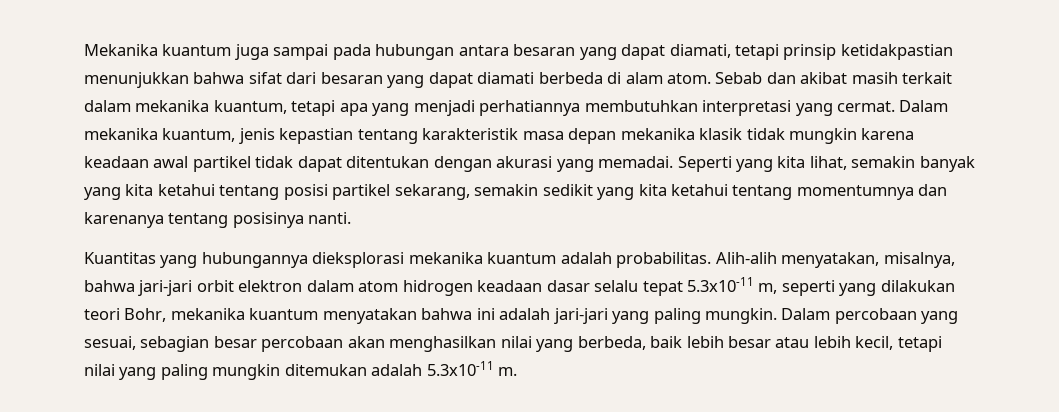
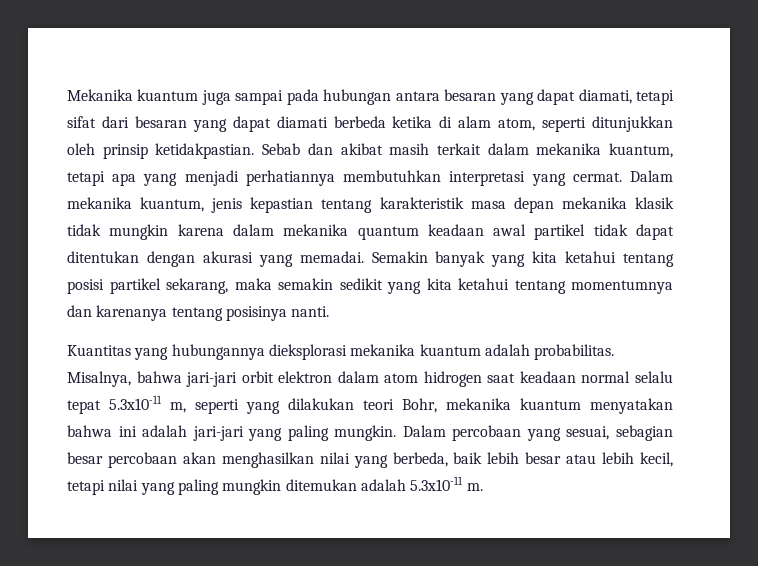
- Mekanika kuantum juga sampai pada hubungan antara besaran yang dapat diamati, tetapi prinsip ketidakpastian menunjukkan bahwa sifat dari besaran yang dapat diamati berbeda di alam atom.
+ Mekanika kuantum juga sampai pada hubungan antara besaran yang dapat diamati, tetapi sifat dari besaran yang dapat diamati berbeda ketika di alam atom, seperti ditunjukkan oleh prinsip ketidakpastian.
- Dalam mekanika kuantum, jenis kepastian tentang karakteristik masa depan mekanika klasik tidak mungkin karena keadaan awal partikel tidak dapat ditentukan dengan akurasi yang memadai.
+ Dalam mekanika kuantum, jenis kepastian tentang karakteristik masa depan mekanika klasik tidak mungkin karena dalam mekanika quantum keadaan awal partikel tidak dapat ditentukan dengan akurasi yang memadai.
- Seperti yang kita lihat, semakin banyak yang kita ketahui tentang posisi partikel sekarang, semakin sedikit yang kita ketahui tentang momentumnya dan karenanya tentang posisinya nanti.
+ Semakin banyak yang kita ketahui tentang posisi partikel sekarang, maka semakin sedikit yang kita ketahui tentang momentumnya dan karenanya tentang posisinya nanti.
- Alih-alih menyatakan, misalnya, bahwa jari-jari orbit elektron dalam atom hidrogen keadaan dasar selalu tepat 5.3x10-11 m, seperti yang dilakukan teori Bohr, mekanika kuantum menyatakan bahwa ini adalah jari-jari yang paling mungkin.
+ Misalnya, bahwa jari-jari orbit elektron dalam atom hidrogen saat keadaan normal selalu tepat 5.3x10-11 m, seperti yang dilakukan teori Bohr, mekanika kuantum menyatakan bahwa ini adalah jari-jari yang paling mungkin.

